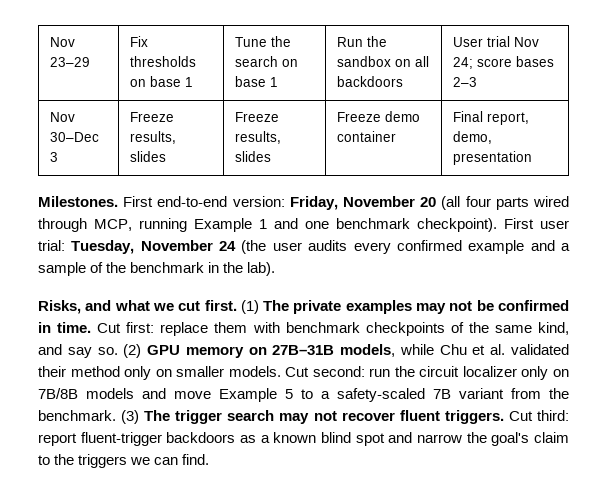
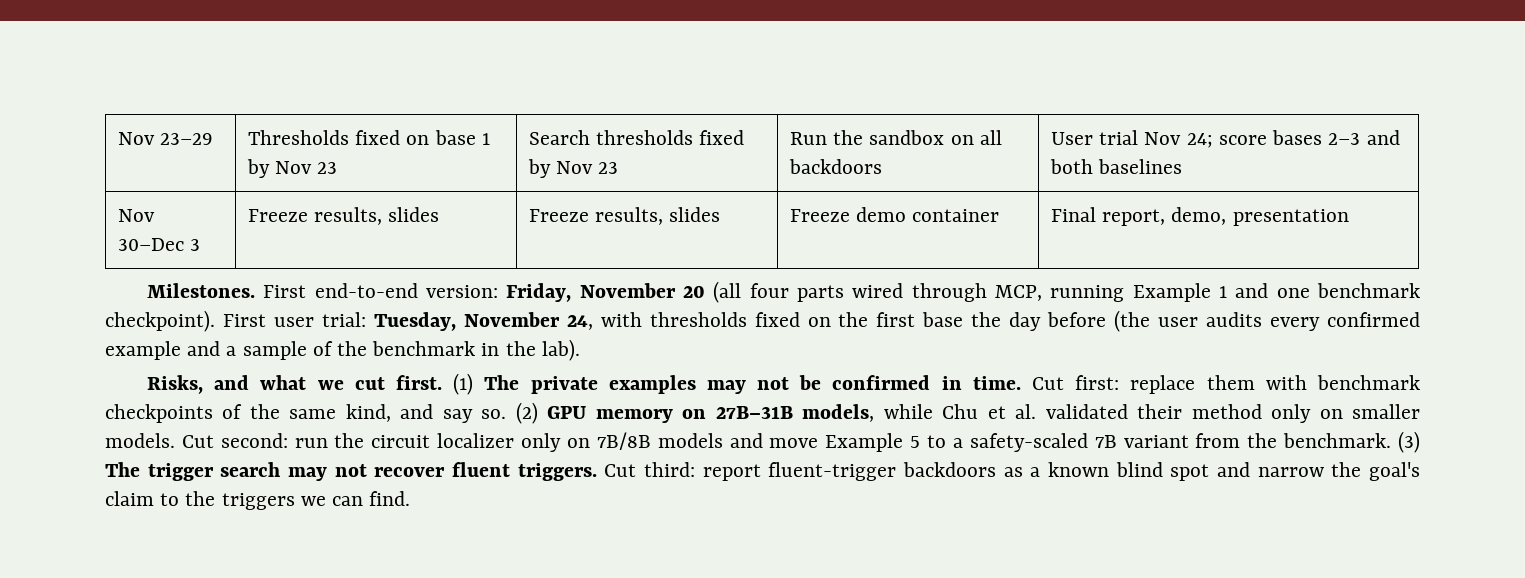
- Nov 23–29 | Fix thresholds on base 1 | Tune the search on base 1 | Run the sandbox on all backdoors | User trial Nov 24; score bases 2–3
+ Nov 23–29 | Thresholds fixed on base 1 by Nov 23 | Search thresholds fixed by Nov 23 | Run the sandbox on all backdoors | User trial Nov 24; score bases 2–3 and both baselines
- First user trial: Tuesday, November 24 (the user audits every confirmed example and a sample of the benchmark in the lab).
+ First user trial: Tuesday, November 24, with thresholds fixed on the first base the day before (the user audits every confirmed example and a sample of the benchmark in the lab).

